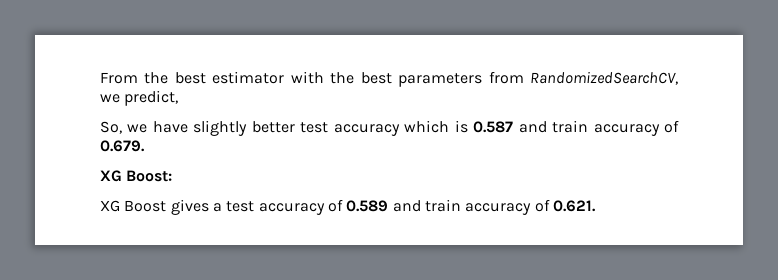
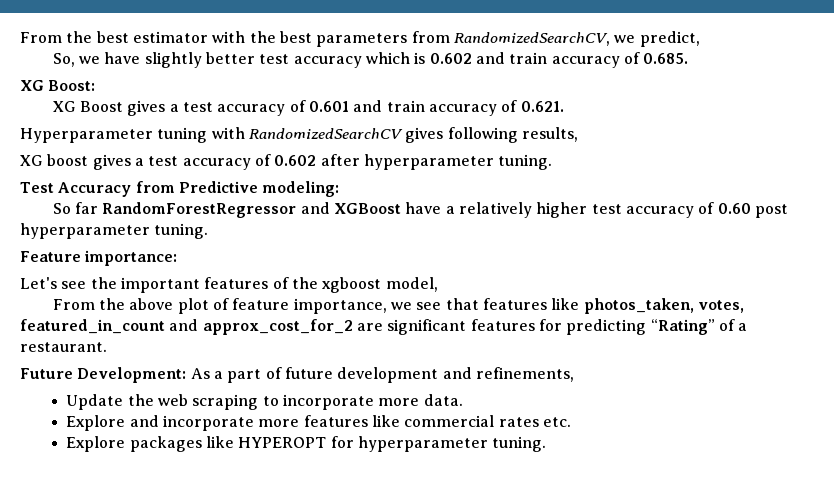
- So, we have slightly better test accuracy which is 0.587 and train accuracy of 0.679.
+ So, we have slightly better test accuracy which is 0.602 and train accuracy of 0.685.
- XG Boost gives a test accuracy of 0.589 and train accuracy of 0.621.
+ XG Boost gives a test accuracy of 0.601 and train accuracy of 0.621.
+ Hyperparameter tuning with RandomizedSearchCV gives following results,
+ XG boost gives a test accuracy of 0.602 after hyperparameter tuning.
+ Test Accuracy from Predictive modeling:
+ So far RandomForestRegressor and XGBoost have a relatively higher test accuracy of 0.60 post hyperparameter tuning.
+ Feature importance:
+ Let's see the important features of the xgboost model,
+ From the above plot of feature importance, we see that features like photos_taken, votes, featured_in_count and approx_cost_for_2 are significant features for predicting “Rating” of a restaurant.
+ Future Development: As a part of future development and refinements,
+ Update the web scraping to incorporate more data.
+ Explore and incorporate more features like commercial rates etc.
+ Explore packages like HYPEROPT for hyperparameter tuning.

